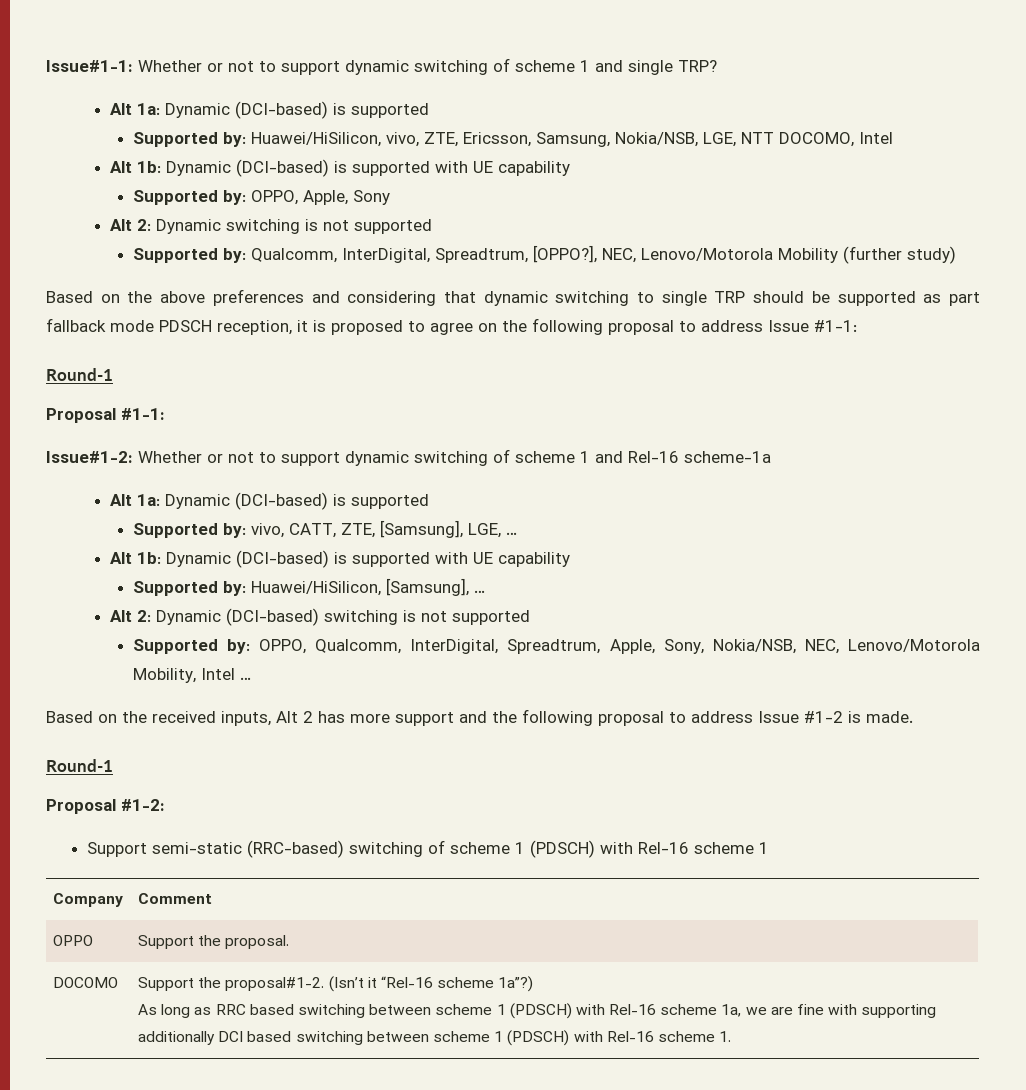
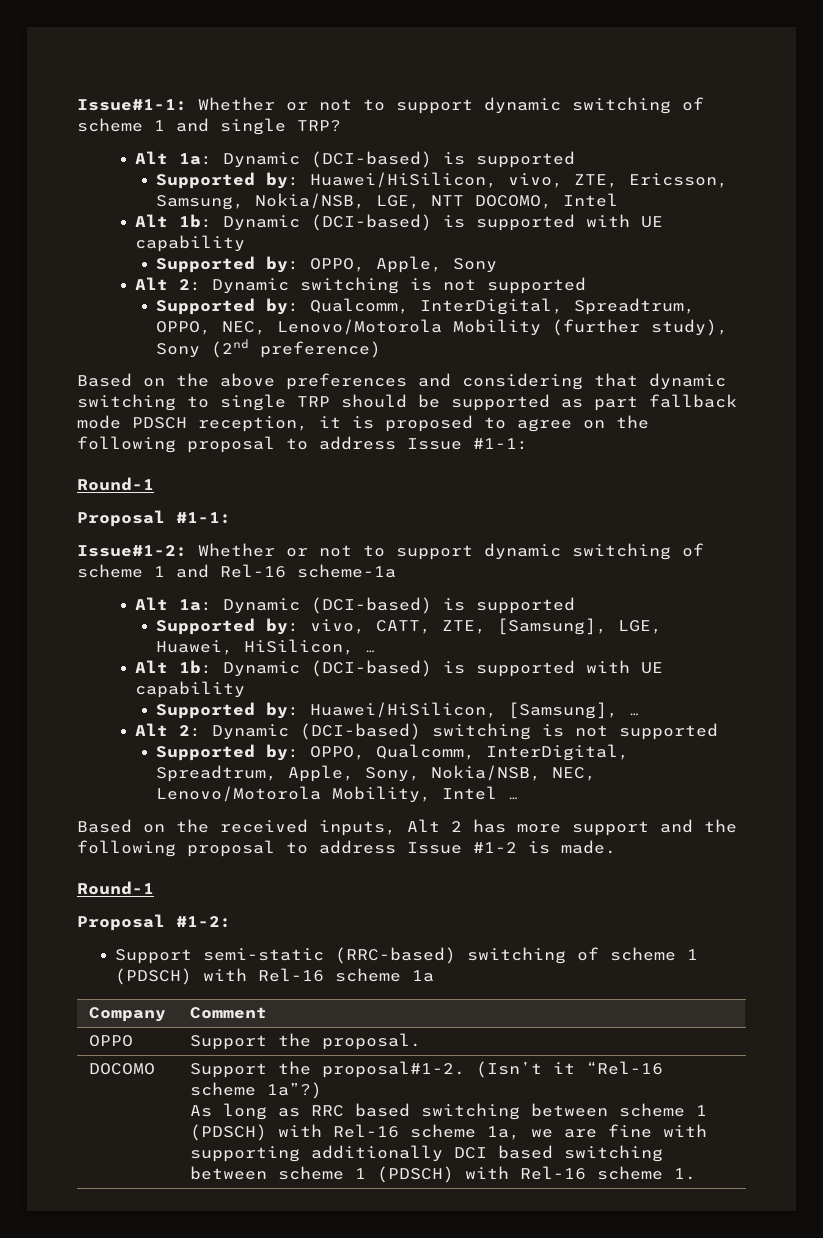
- Supported by: Qualcomm, InterDigital, Spreadtrum, [OPPO?], NEC, Lenovo/Motorola Mobility (further study)
+ Supported by: Qualcomm, InterDigital, Spreadtrum, OPPO, NEC, Lenovo/Motorola Mobility (further study), Sony (2nd preference)
- Supported by: vivo, CATT, ZTE, [Samsung], LGE, …
+ Supported by: vivo, CATT, ZTE, [Samsung], LGE, Huawei, HiSilicon, …
- Support semi-static (RRC-based) switching of scheme 1 (PDSCH) with Rel-16 scheme 1
+ Support semi-static (RRC-based) switching of scheme 1 (PDSCH) with Rel-16 scheme 1a

